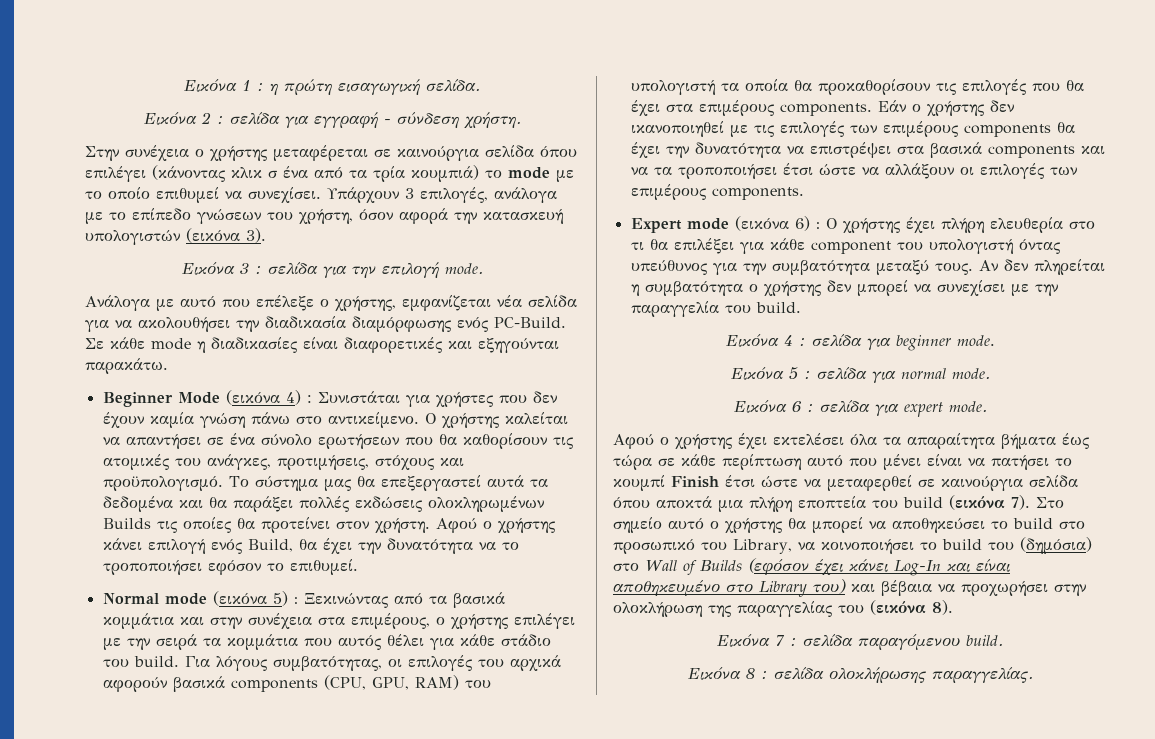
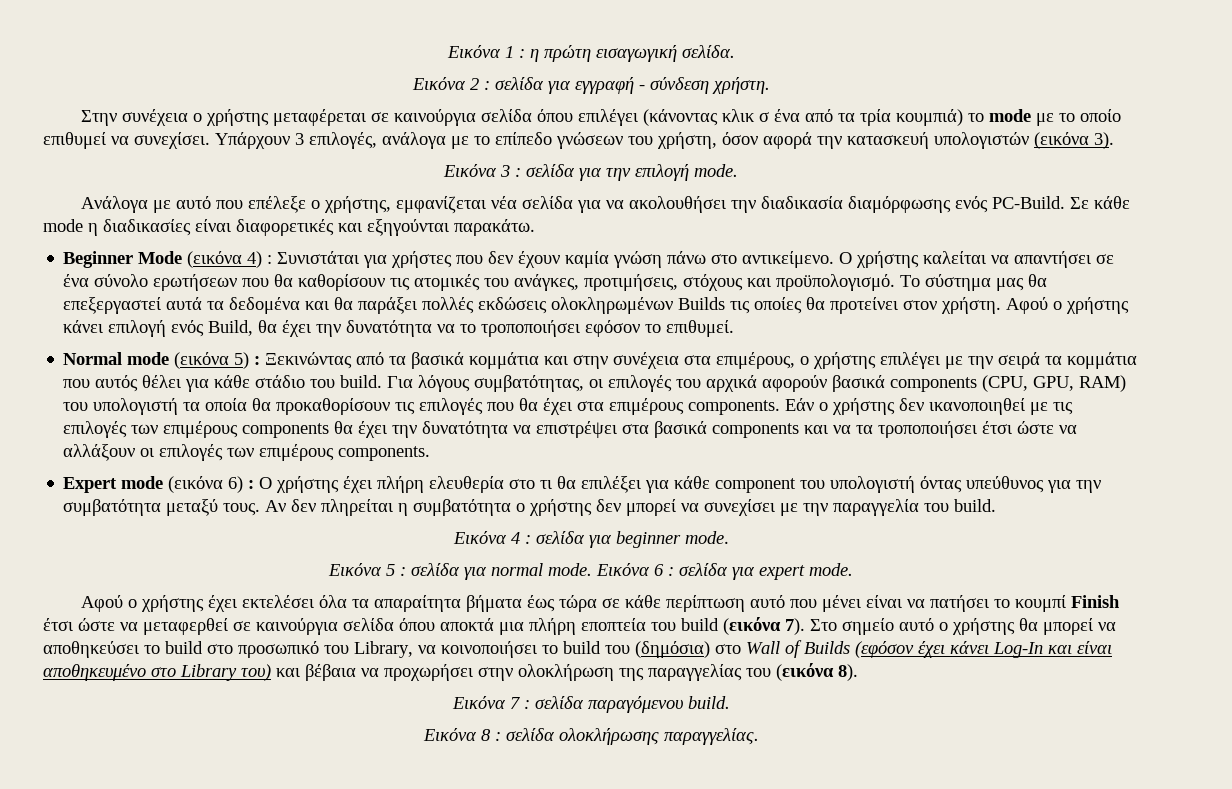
- Εικόνα 5 : σελίδα για normal mode.
- Εικόνα 6 : σελίδα για expert mode.
+ Εικόνα 5 : σελίδα για normal mode. Εικόνα 6 : σελίδα για expert mode.

